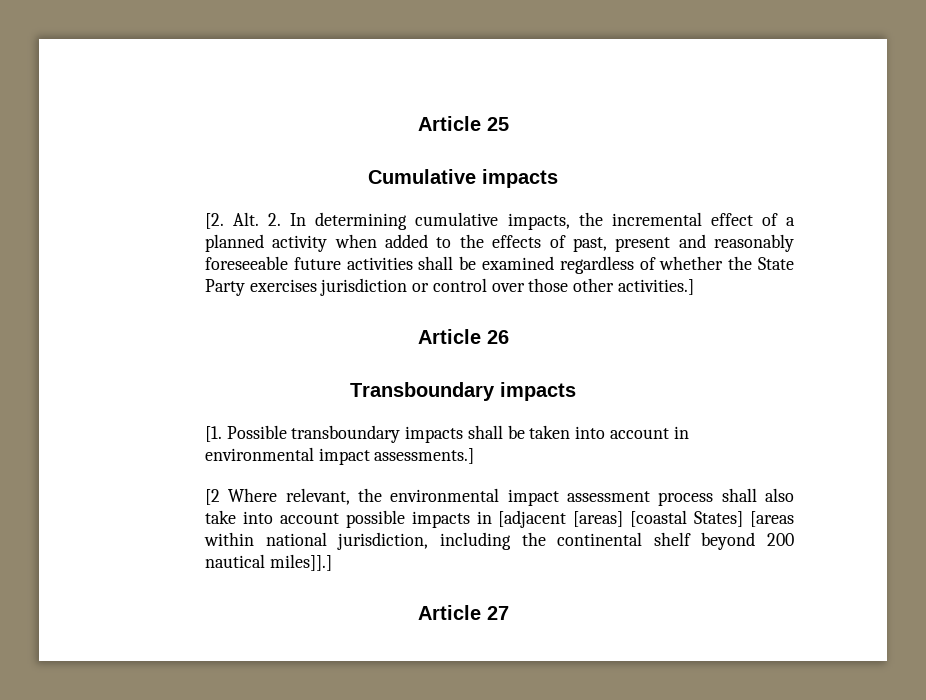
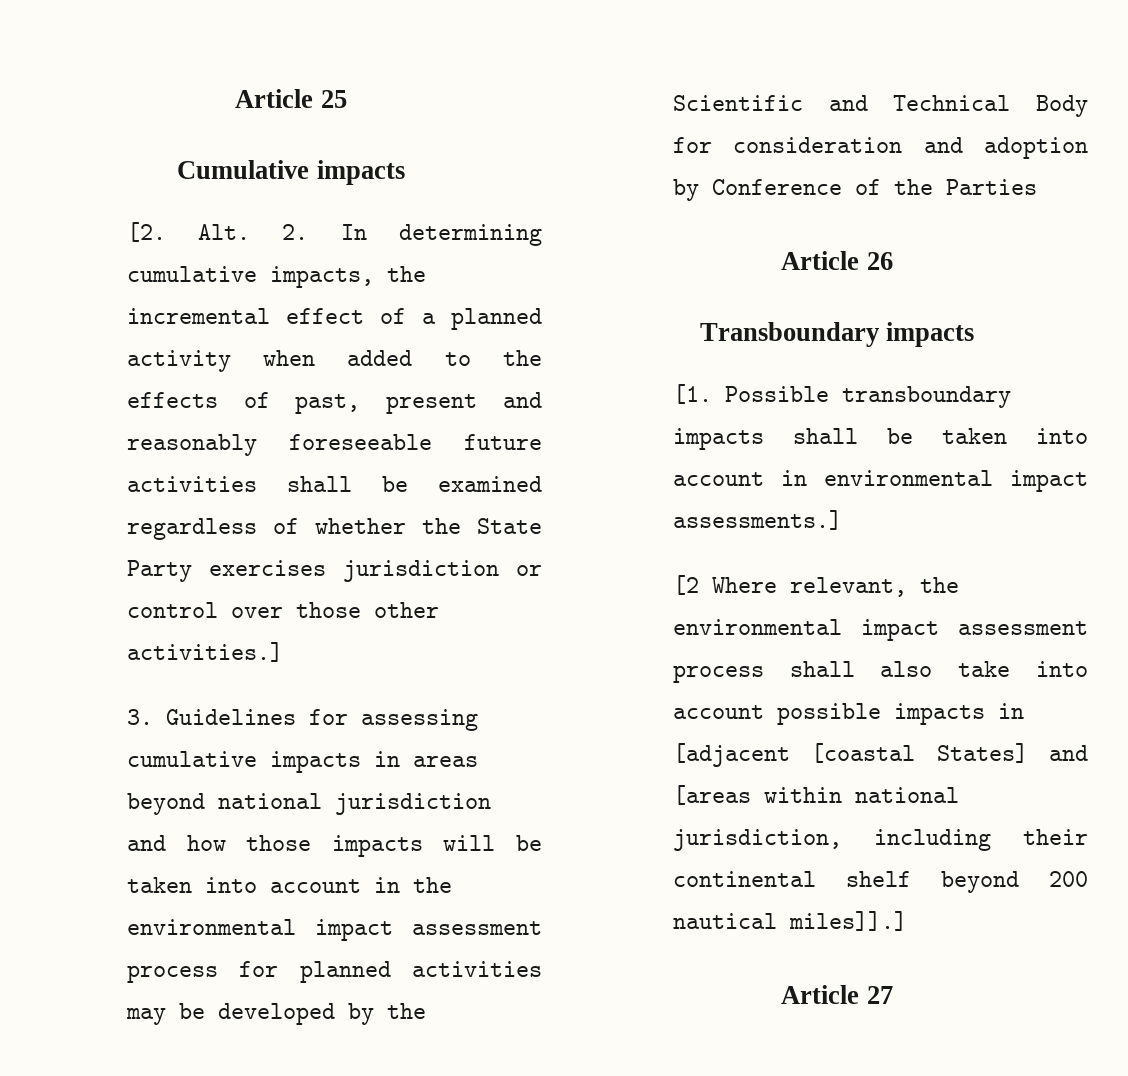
+ 3. Guidelines for assessing cumulative impacts in areas beyond national jurisdiction and how those impacts will be taken into account in the environmental impact assessment process for planned activities may be developed by the Scientific and Technical Body for consideration and adoption by Conference of the Parties
- [2 Where relevant, the environmental impact assessment process shall also take into account possible impacts in [adjacent [areas] [coastal States] [areas within national jurisdiction, including the continental shelf beyond 200 nautical miles]].]
+ [2 Where relevant, the environmental impact assessment process shall also take into account possible impacts in [adjacent [coastal States] and [areas within national jurisdiction, including their continental shelf beyond 200 nautical miles]].]

